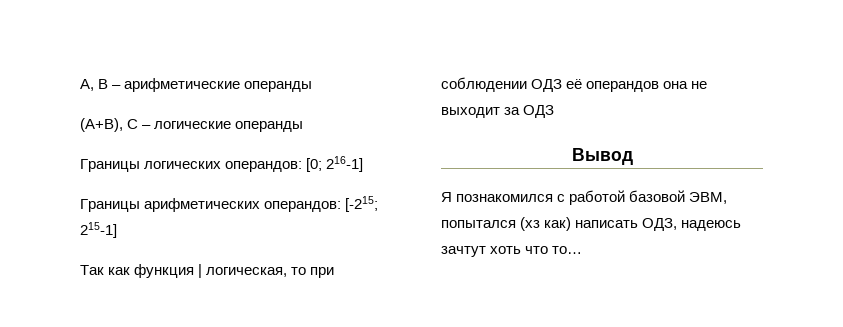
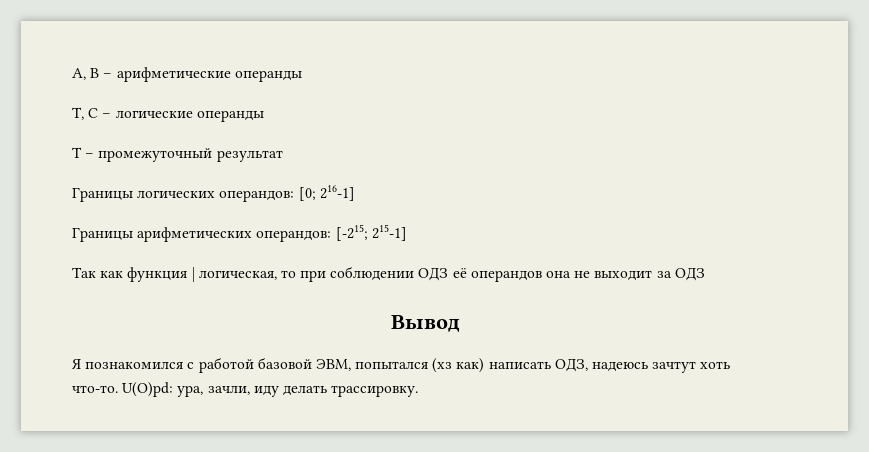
- (A+B), C – логические операнды
+ T, C – логические операнды
+ T – промежуточный результат
- Я познакомился с работой базовой ЭВМ, попытался (хз как) написать ОДЗ, надеюсь зачтут хоть что то…
+ Я познакомился с работой базовой ЭВМ, попытался (хз как) написать ОДЗ, надеюсь зачтут хоть что-то. U(O)pd: ура, зачли, иду делать трассировку.

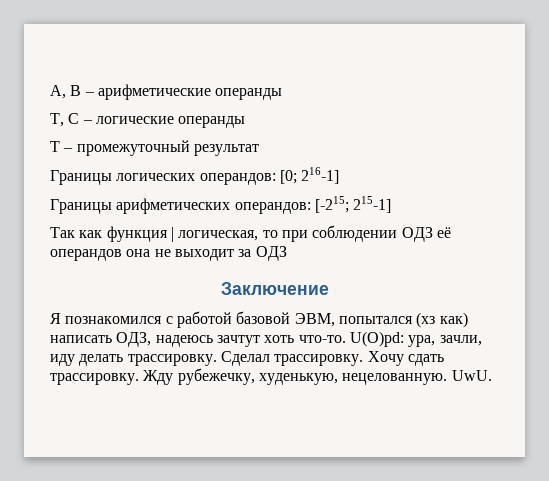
- Вывод
+ Заключение
+ Сделал трассировку. Хочу сдать трассировку. Жду рубежечку, худенькую, нецелованную. UwU.

